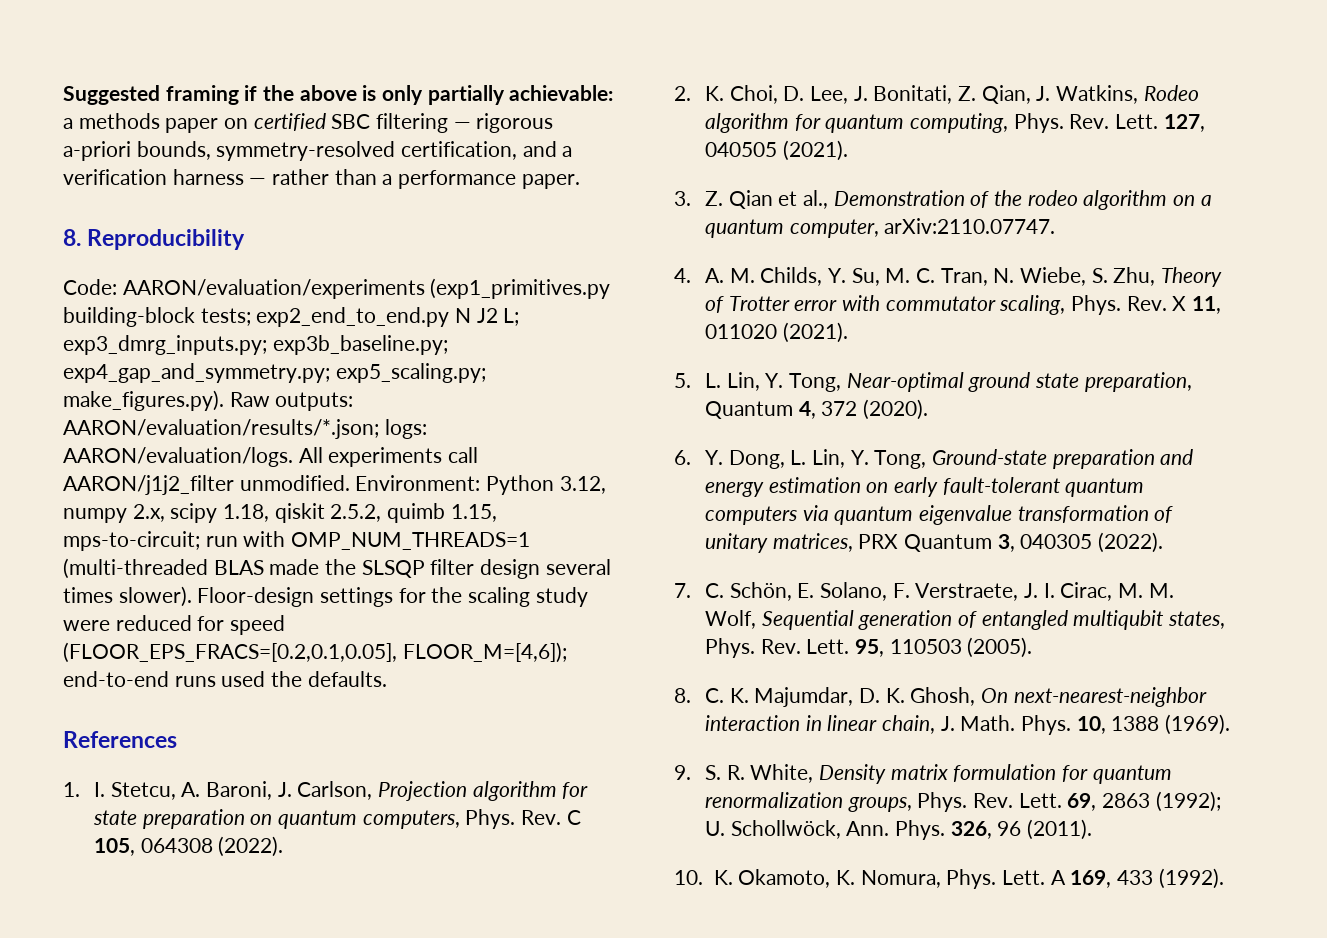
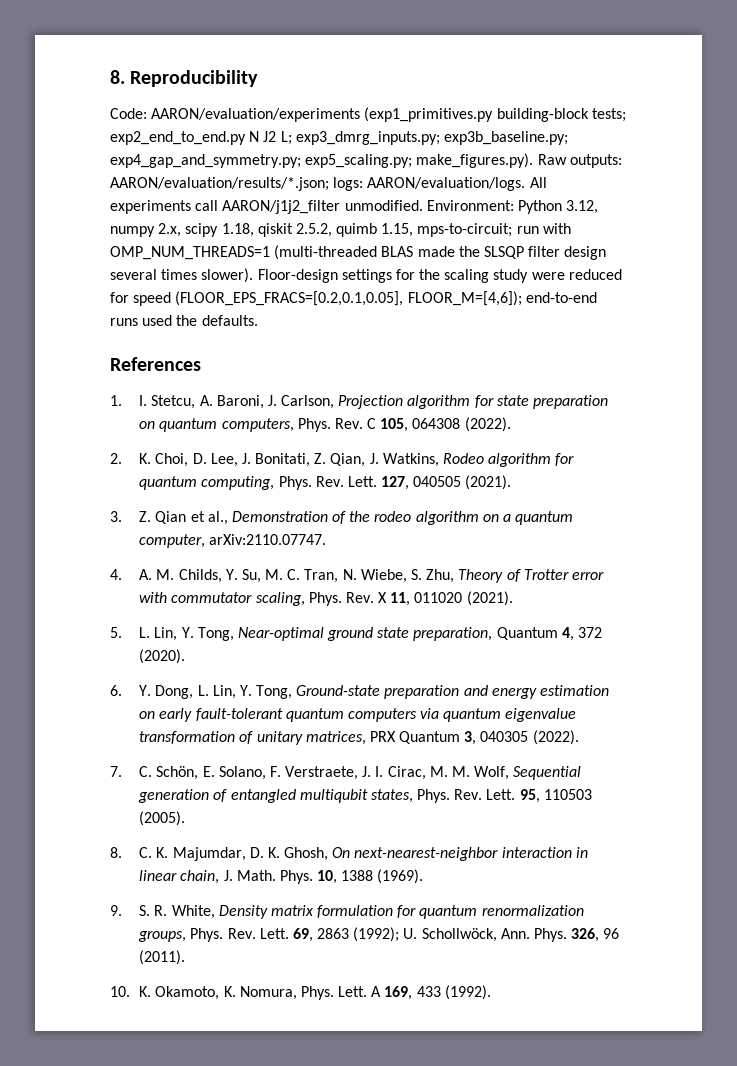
- Suggested framing if the above is only partially achievable: a methods paper on certified SBC filtering — rigorous a-priori bounds, symmetry-resolved certification, and a verification harness — rather than a performance paper.

